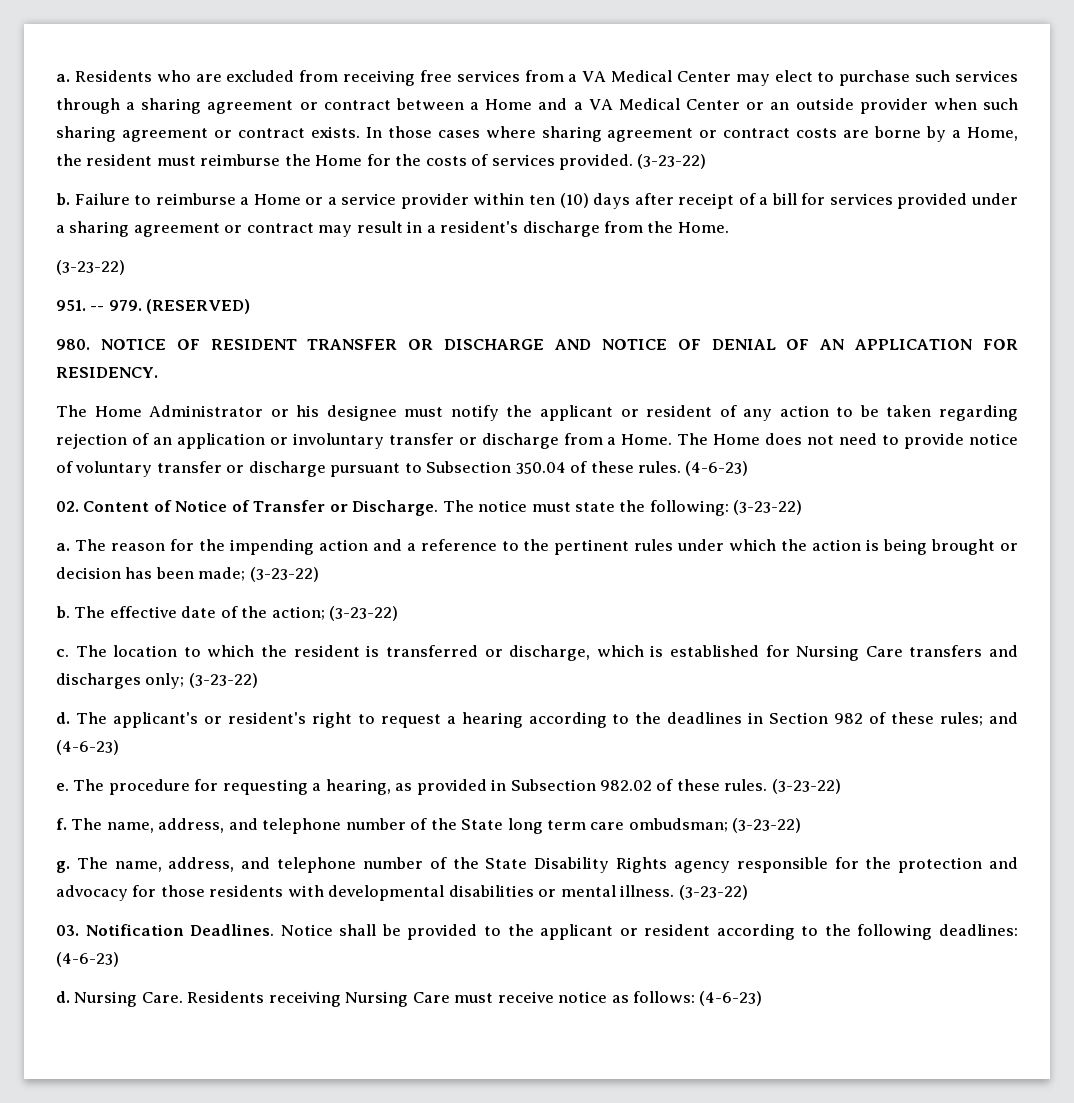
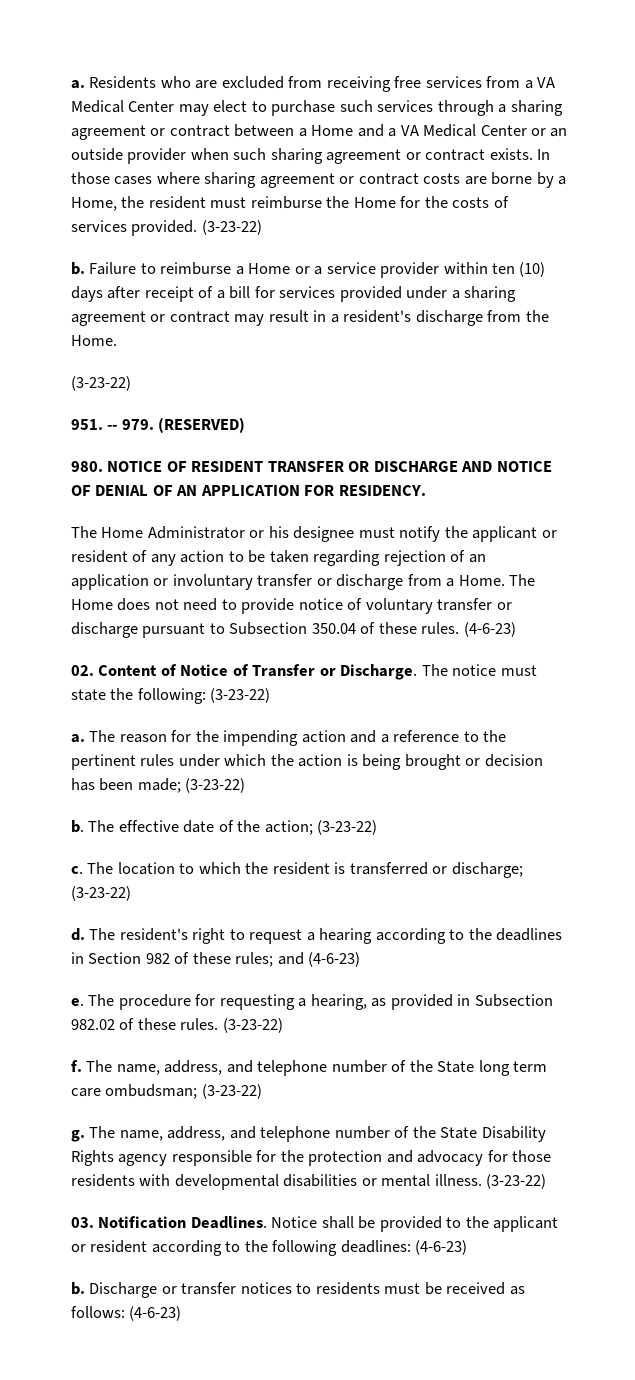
- The location to which the resident is transferred or discharge, which is established for Nursing Care transfers and discharges only; (3-23-22)
+ The location to which the resident is transferred or discharge; (3-23-22)
- The applicant's or resident's right to request a hearing according to the deadlines in Section 982 of these rules; and (4-6-23)
+ The resident's right to request a hearing according to the deadlines in Section 982 of these rules; and (4-6-23)
- d. Nursing Care. Residents receiving Nursing Care must receive notice as follows: (4-6-23)
+ b. Discharge or transfer notices to residents must be received as follows: (4-6-23)

